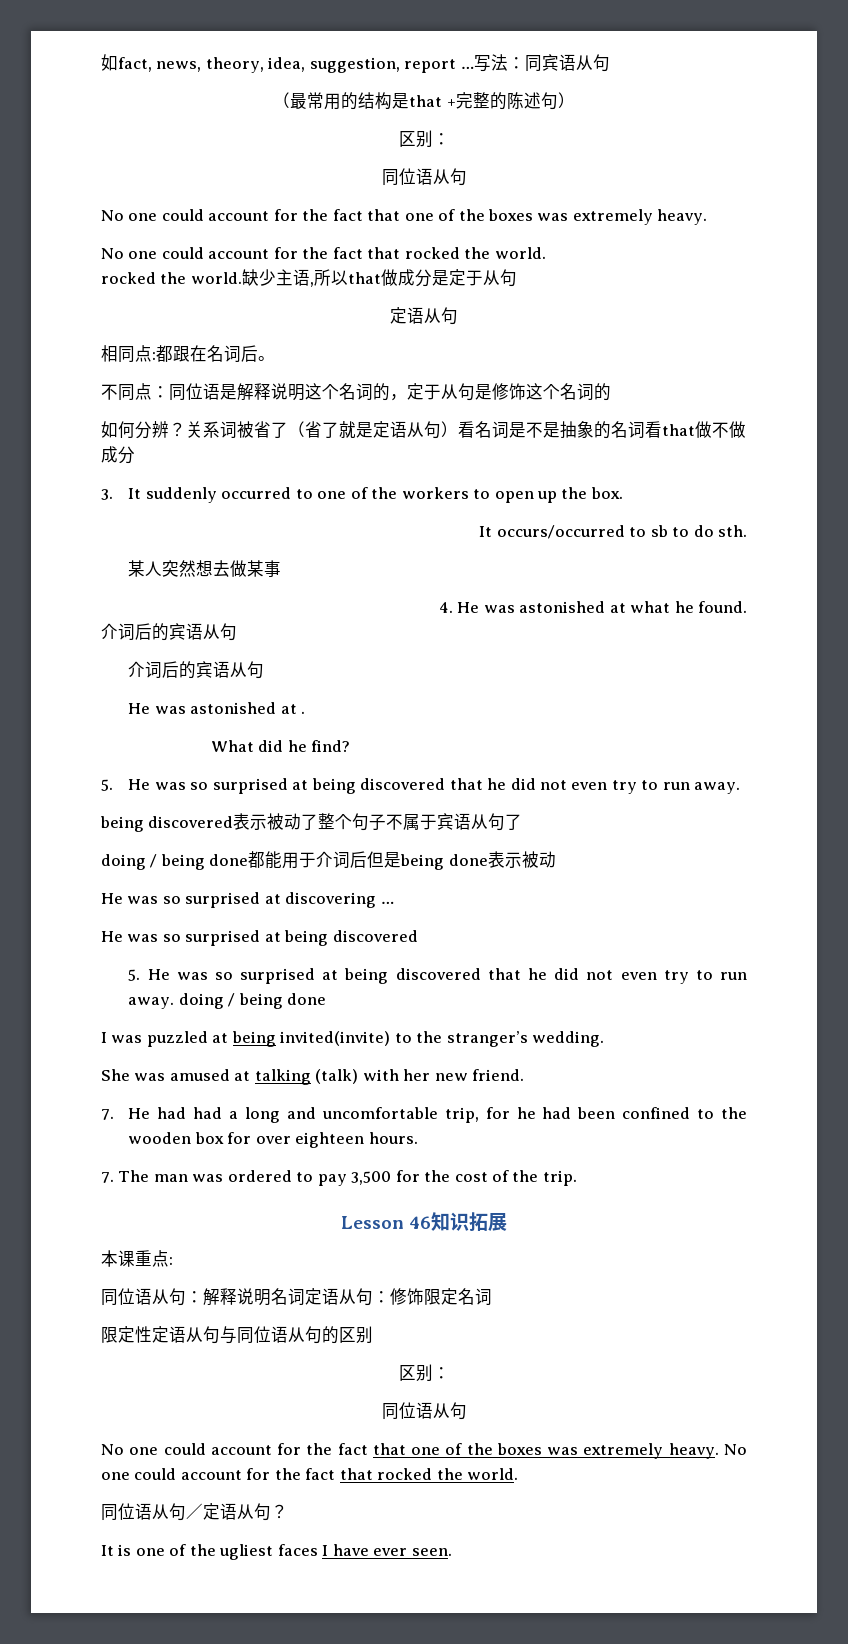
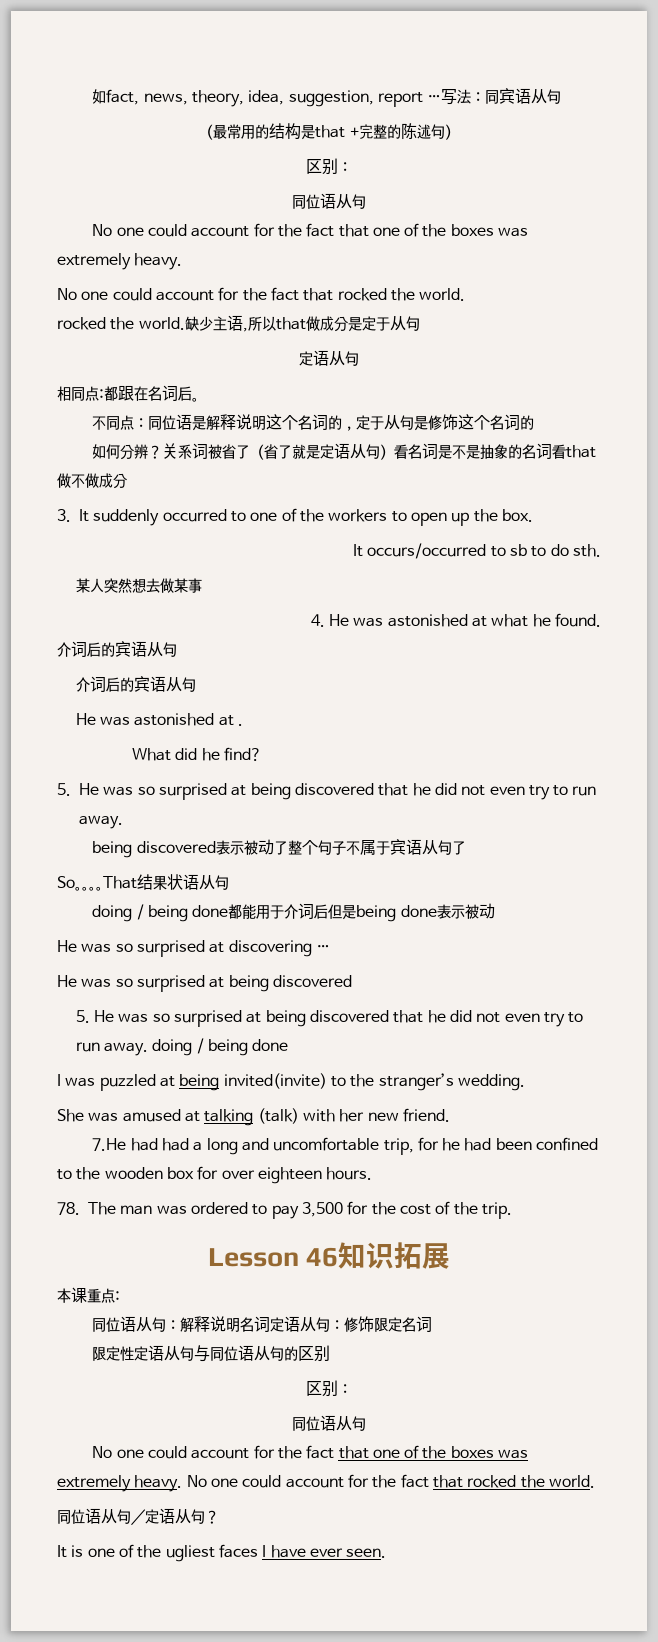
+ So。。。。That结果状语从句
- 7. He had had a long and uncomfortable trip, for he had been confined to the wooden box for over eighteen hours.
+ 7.He had had a long and uncomfortable trip, for he had been confined to the wooden box for over eighteen hours.
- 7. The man was ordered to pay 3,500 for the cost of the trip.
+ 78. The man was ordered to pay 3,500 for the cost of the trip.

